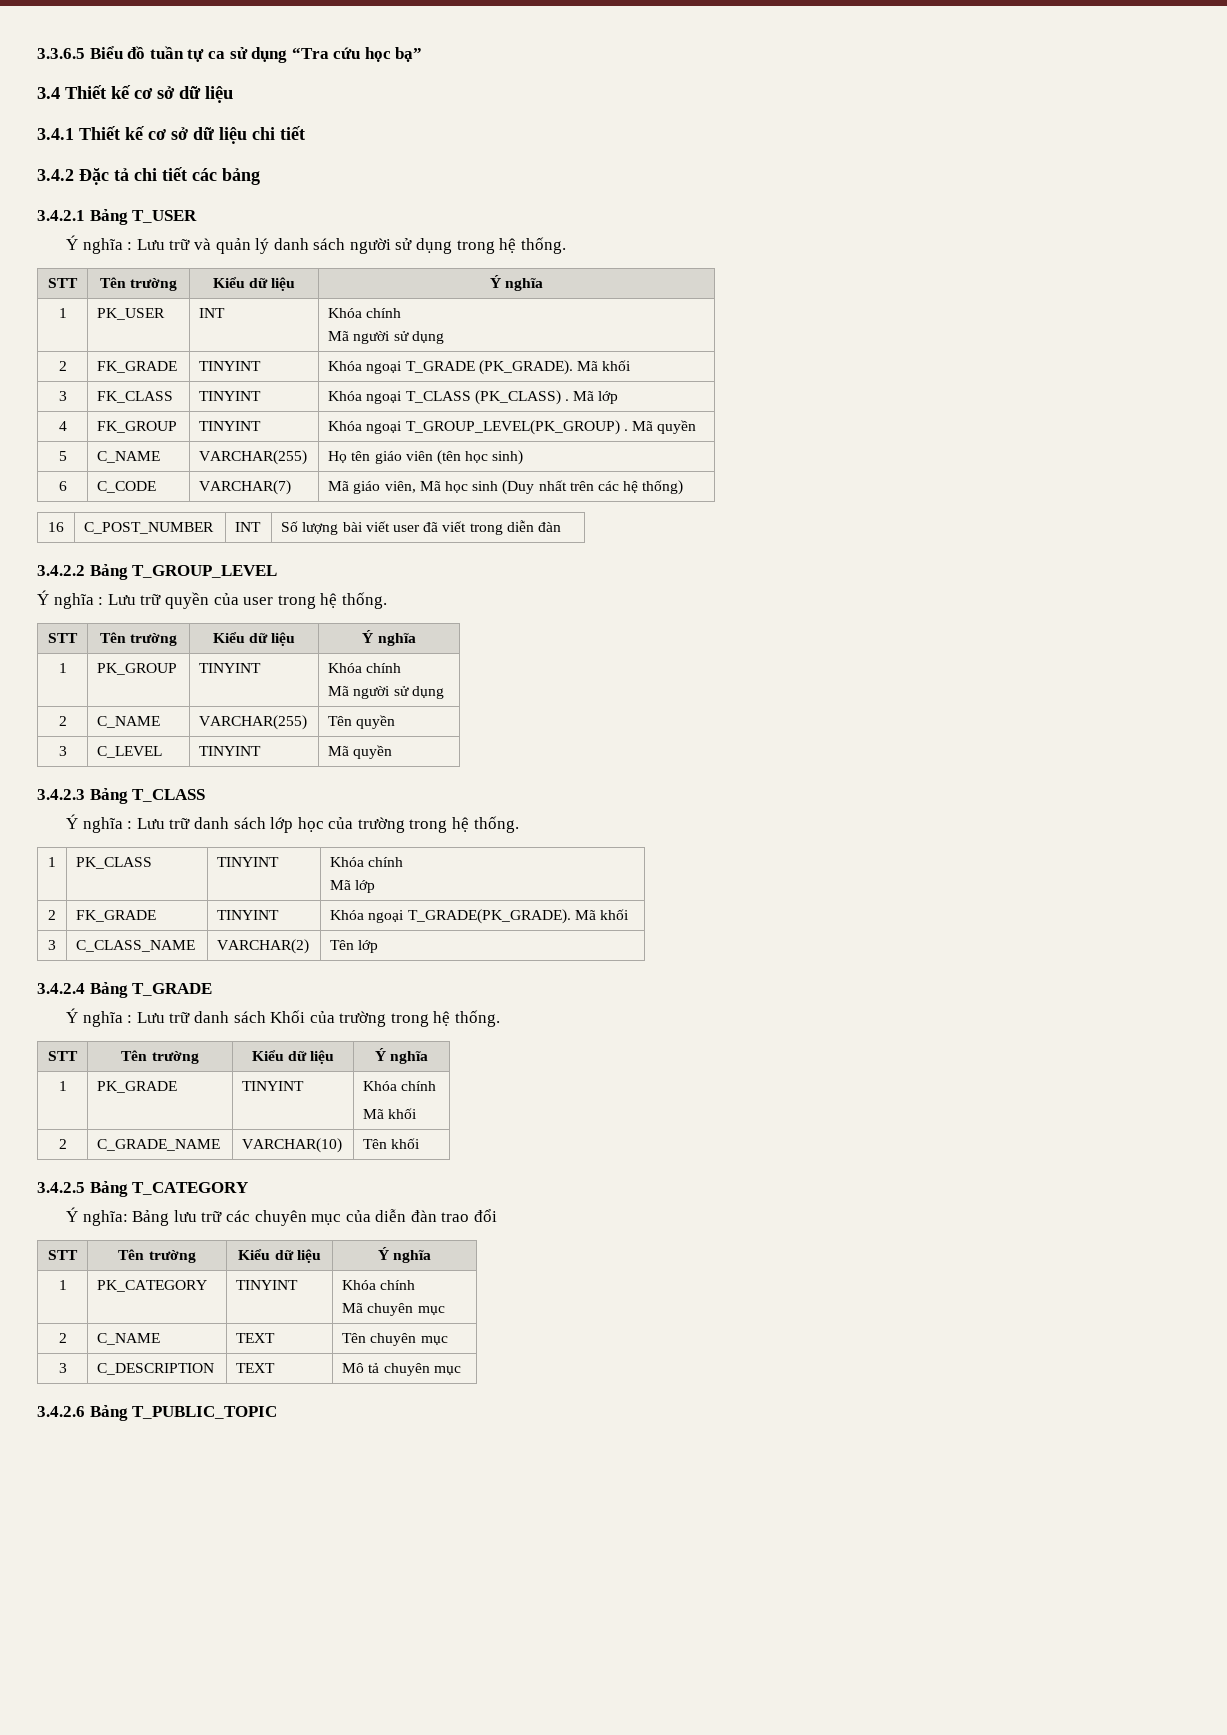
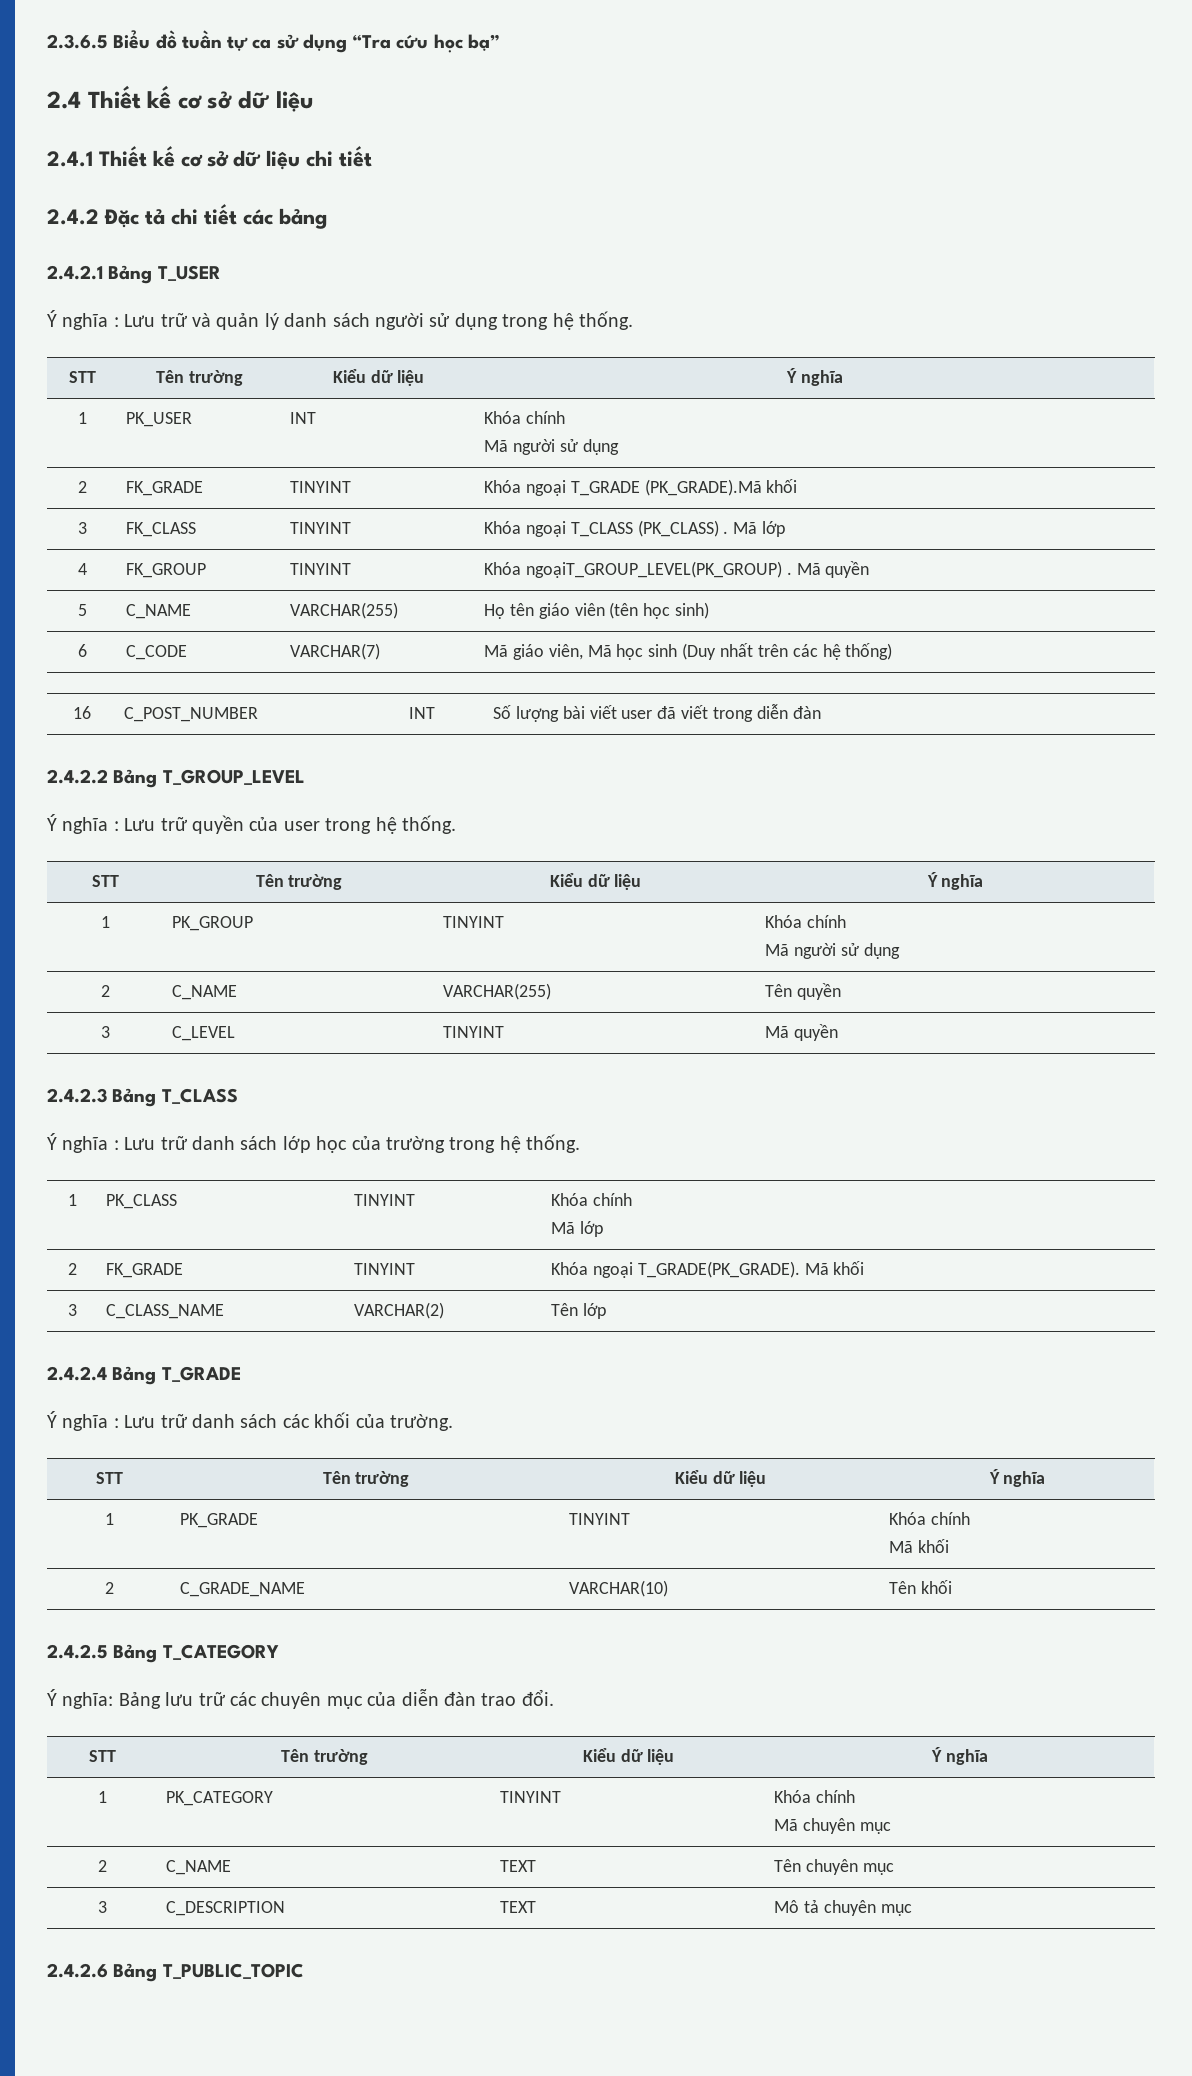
- 3.3.6.5 Biểu đồ tuần tự ca sử dụng “Tra cứu học bạ”
+ 2.3.6.5 Biểu đồ tuần tự ca sử dụng “Tra cứu học bạ”
- 3.4 Thiết kế cơ sở dữ liệu
+ 2.4 Thiết kế cơ sở dữ liệu
- 3.4.1 Thiết kế cơ sở dữ liệu chi tiết
+ 2.4.1 Thiết kế cơ sở dữ liệu chi tiết
- 3.4.2 Đặc tả chi tiết các bảng
+ 2.4.2 Đặc tả chi tiết các bảng
- 3.4.2.1 Bảng T_USER
+ 2.4.2.1 Bảng T_USER
- 2 | FK_GRADE | TINYINT | Khóa ngoại T_GRADE (PK_GRADE). Mã khối
+ 2 | FK_GRADE | TINYINT | Khóa ngoại T_GRADE (PK_GRADE).Mã khối
- 4 | FK_GROUP | TINYINT | Khóa ngoại T_GROUP_LEVEL(PK_GROUP) . Mã quyền
+ 4 | FK_GROUP | TINYINT | Khóa ngoạiT_GROUP_LEVEL(PK_GROUP) . Mã quyền
- 3.4.2.2 Bảng T_GROUP_LEVEL
+ 2.4.2.2 Bảng T_GROUP_LEVEL
- 3.4.2.3 Bảng T_CLASS
+ 2.4.2.3 Bảng T_CLASS
- 3.4.2.4 Bảng T_GRADE
+ 2.4.2.4 Bảng T_GRADE
- Ý nghĩa : Lưu trữ danh sách Khối của trường trong hệ thống.
+ Ý nghĩa : Lưu trữ danh sách các khối của trường.
- 3.4.2.5 Bảng T_CATEGORY
+ 2.4.2.5 Bảng T_CATEGORY
- Ý nghĩa: Bảng lưu trữ các chuyên mục của diễn đàn trao đổi
+ Ý nghĩa: Bảng lưu trữ các chuyên mục của diễn đàn trao đổi.
- 3.4.2.6 Bảng T_PUBLIC_TOPIC
+ 2.4.2.6 Bảng T_PUBLIC_TOPIC

